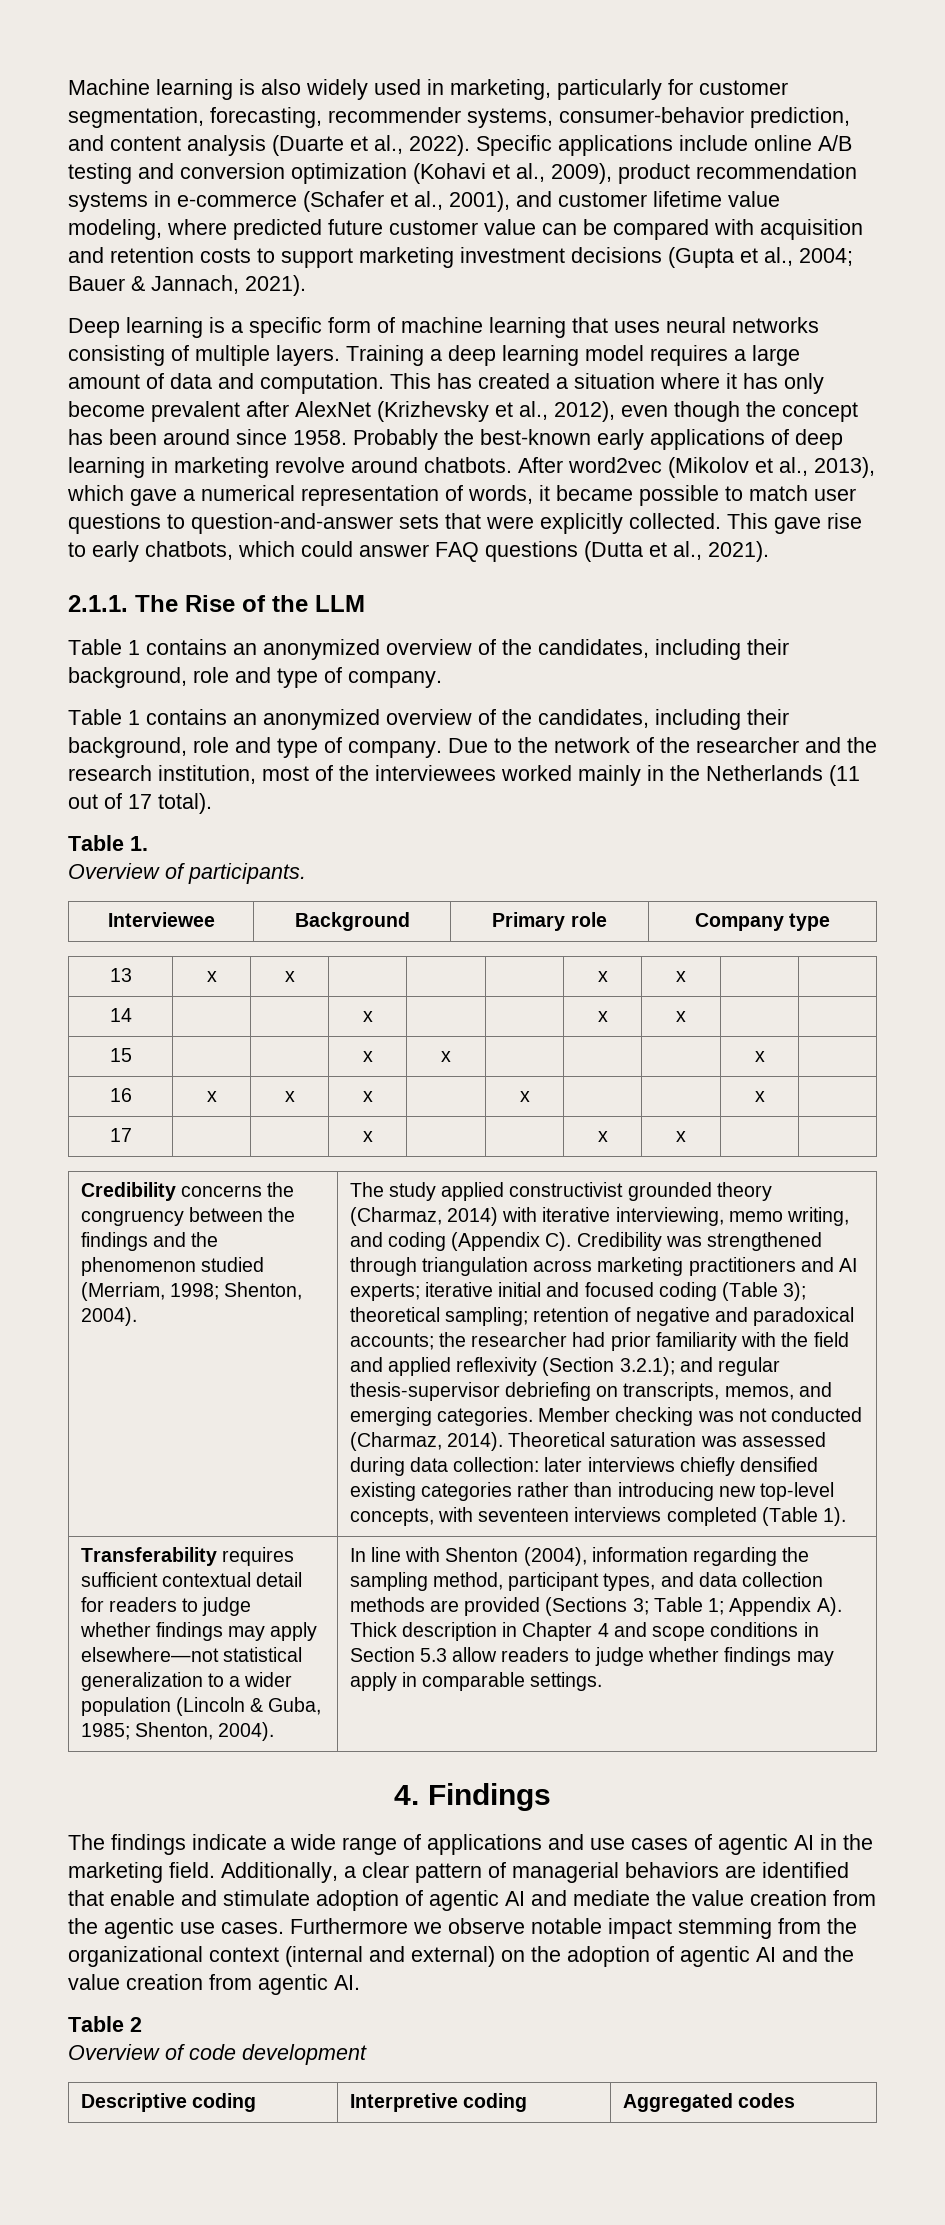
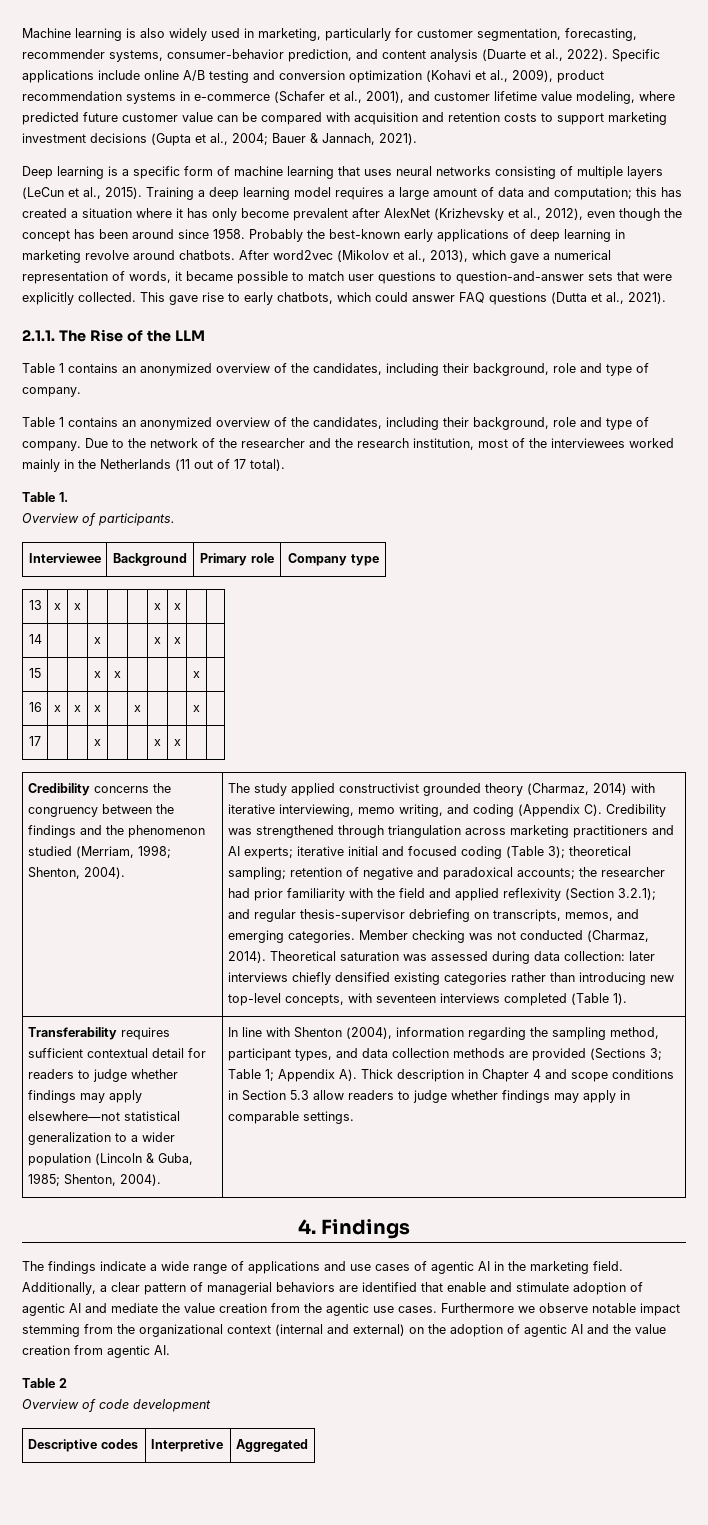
- Deep learning is a specific form of machine learning that uses neural networks consisting of multiple layers.
+ Deep learning is a specific form of machine learning that uses neural networks consisting of multiple layers (LeCun et al., 2015).
- Training a deep learning model requires a large amount of data and computation. This has created a situation where it has only become prevalent after AlexNet (Krizhevsky et al., 2012), even though the concept has been around since 1958.
+ Training a deep learning model requires a large amount of data and computation; this has created a situation where it has only become prevalent after AlexNet (Krizhevsky et al., 2012), even though the concept has been around since 1958.
- Descriptive coding | Interpretive coding | Aggregated codes
+ Descriptive codes | Interpretive | Aggregated

